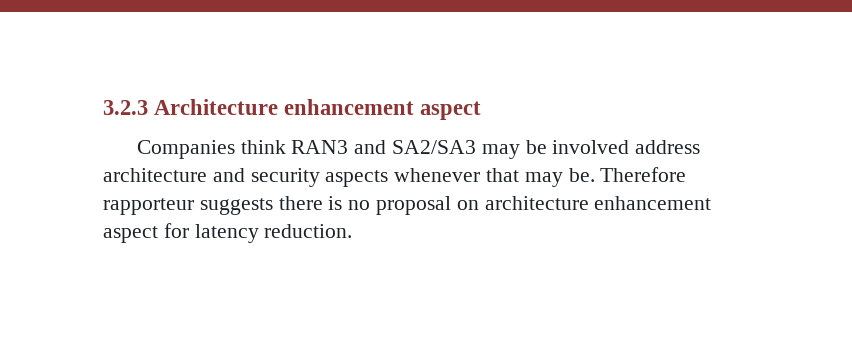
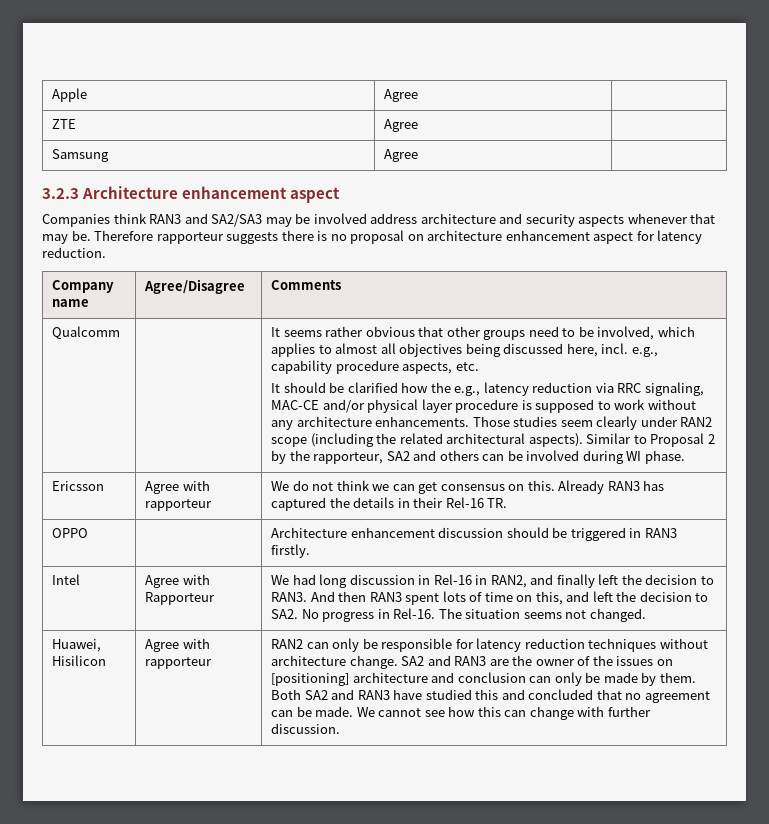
+ Apple | Agree |
+ ZTE | Agree |
+ Samsung | Agree |
+ Company name | Agree/Disagree | Comments
+ Qualcomm | | It seems rather obvious that other groups need to be involved, which applies to almost all objectives being discussed here, incl. e.g., capability procedure aspects, etc.
+ It should be clarified how the e.g., latency reduction via RRC signaling, MAC-CE and/or physical layer procedure is supposed to work without any architecture enhancements. Those studies seem clearly under RAN2 scope (including the related architectural aspects). Similar to Proposal 2 by the rapporteur, SA2 and others can be involved during WI phase.
+ Ericsson | Agree with rapporteur | We do not think we can get consensus on this. Already RAN3 has captured the details in their Rel-16 TR.
+ OPPO | | Architecture enhancement discussion should be triggered in RAN3 firstly.
+ Intel | Agree with Rapporteur | We had long discussion in Rel-16 in RAN2, and finally left the decision to RAN3. And then RAN3 spent lots of time on this, and left the decision to SA2. No progress in Rel-16. The situation seems not changed.
+ Huawei, Hisilicon | Agree with rapporteur | RAN2 can only be responsible for latency reduction techniques without architecture change. SA2 and RAN3 are the owner of the issues on [positioning] architecture and conclusion can only be made by them. Both SA2 and RAN3 have studied this and concluded that no agreement can be made. We cannot see how this can change with further discussion.

